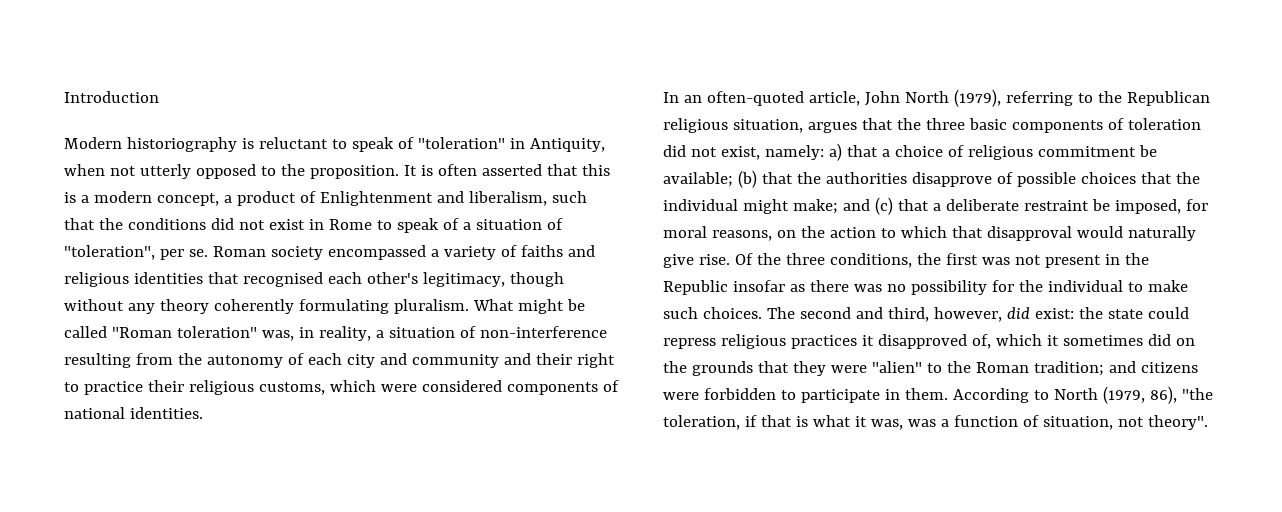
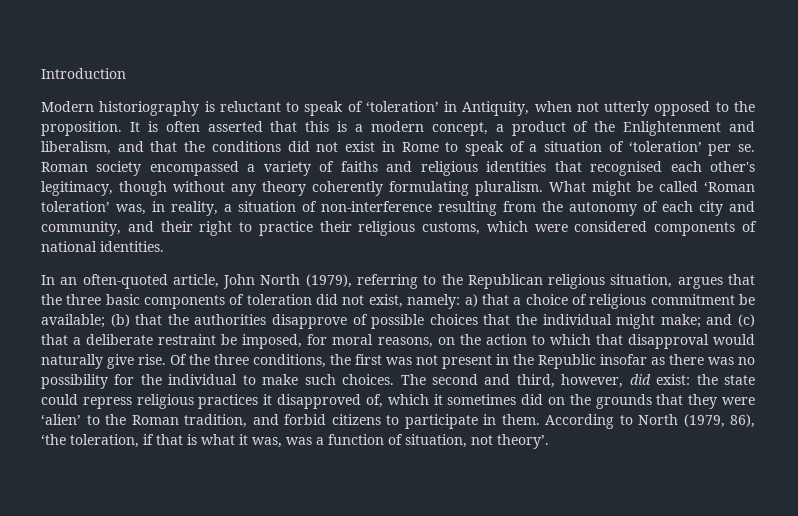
- Modern historiography is reluctant to speak of "toleration" in Antiquity, when not utterly opposed to the proposition.
+ Modern historiography is reluctant to speak of ‘toleration’ in Antiquity, when not utterly opposed to the proposition.
- It is often asserted that this is a modern concept, a product of Enlightenment and liberalism, such that the conditions did not exist in Rome to speak of a situation of "toleration", per se.
+ It is often asserted that this is a modern concept, a product of the Enlightenment and liberalism, and that the conditions did not exist in Rome to speak of a situation of ‘toleration’ per se.
- What might be called "Roman toleration" was, in reality, a situation of non-interference resulting from the autonomy of each city and community and their right to practice their religious customs, which were considered components of national identities.
+ What might be called ‘Roman toleration’ was, in reality, a situation of non-interference resulting from the autonomy of each city and community, and their right to practice their religious customs, which were considered components of national identities.
- The second and third, however, did exist: the state could repress religious practices it disapproved of, which it sometimes did on the grounds that they were "alien" to the Roman tradition; and citizens were forbidden to participate in them.
+ The second and third, however, did exist: the state could repress religious practices it disapproved of, which it sometimes did on the grounds that they were ‘alien’ to the Roman tradition, and forbid citizens to participate in them.
- According to North (1979, 86), "the toleration, if that is what it was, was a function of situation, not theory".
+ According to North (1979, 86), ‘the toleration, if that is what it was, was a function of situation, not theory’.

